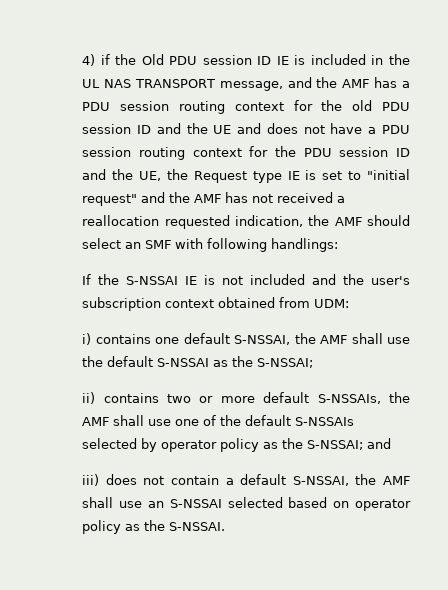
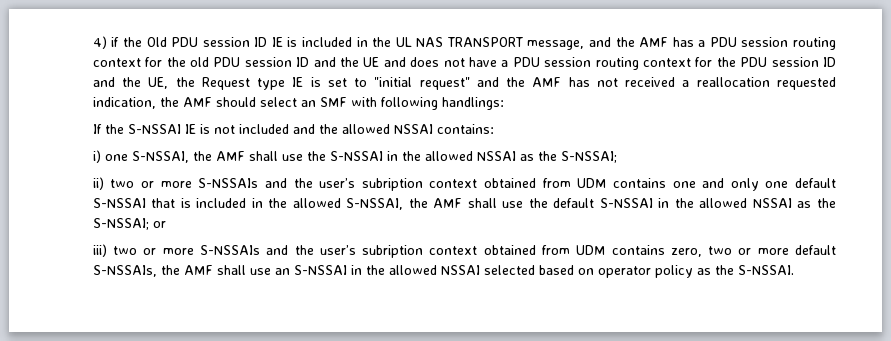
- If the S-NSSAI IE is not included and the user's subscription context obtained from UDM:
- i) contains one default S-NSSAI, the AMF shall use the default S-NSSAI as the S-NSSAI;
- ii) contains two or more default S-NSSAIs, the AMF shall use one of the default S-NSSAIs selected by operator policy as the S-NSSAI; and
- iii) does not contain a default S-NSSAI, the AMF shall use an S-NSSAI selected based on operator policy as the S-NSSAI.
+ If the S-NSSAI IE is not included and the allowed NSSAI contains:
+ i) one S-NSSAI, the AMF shall use the S-NSSAI in the allowed NSSAI as the S-NSSAI;
+ ii) two or more S-NSSAIs and the user’s subription context obtained from UDM contains one and only one default S-NSSAI that is included in the allowed S-NSSAI, the AMF shall use the default S-NSSAI in the allowed NSSAI as the S-NSSAI; or
+ iii) two or more S-NSSAIs and the user’s subription context obtained from UDM contains zero, two or more default S-NSSAIs, the AMF shall use an S-NSSAI in the allowed NSSAI selected based on operator policy as the S-NSSAI.

